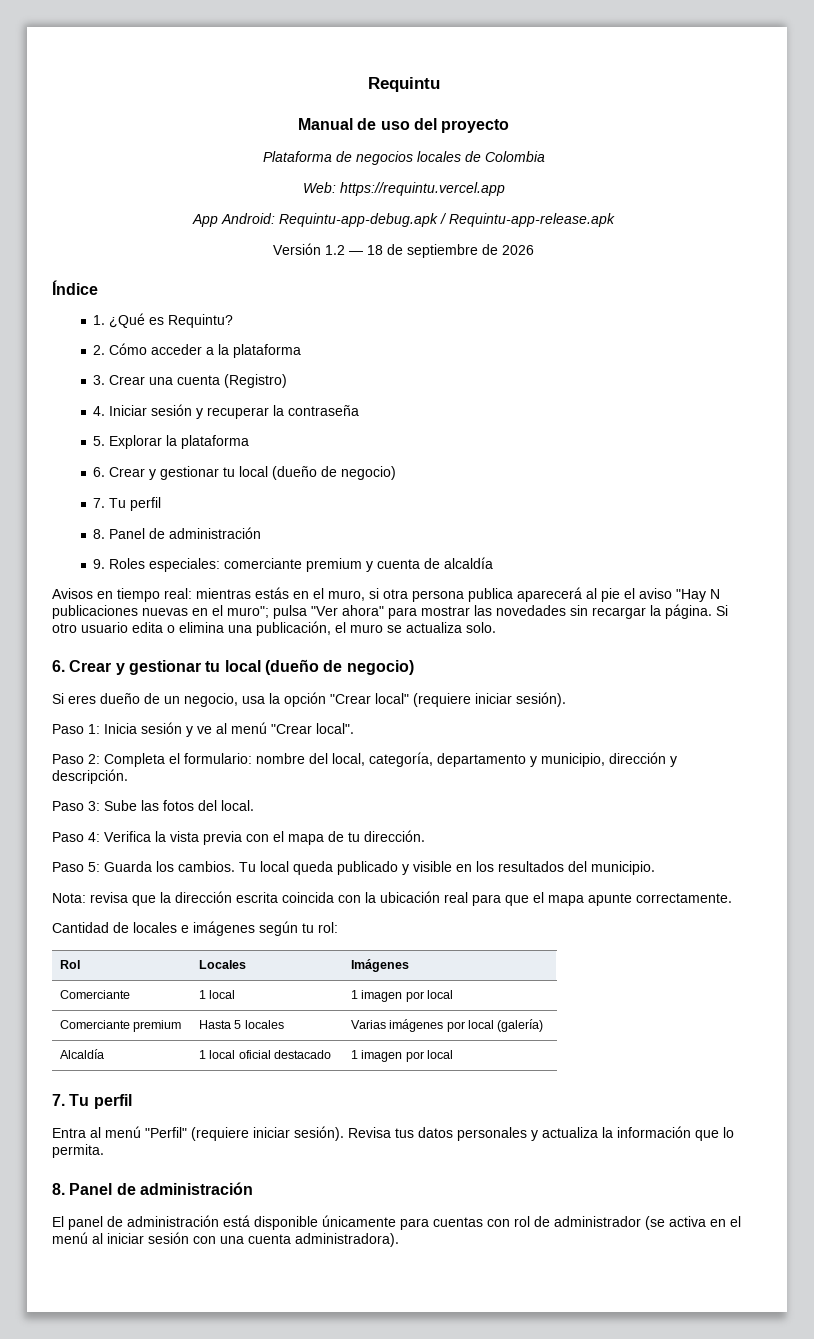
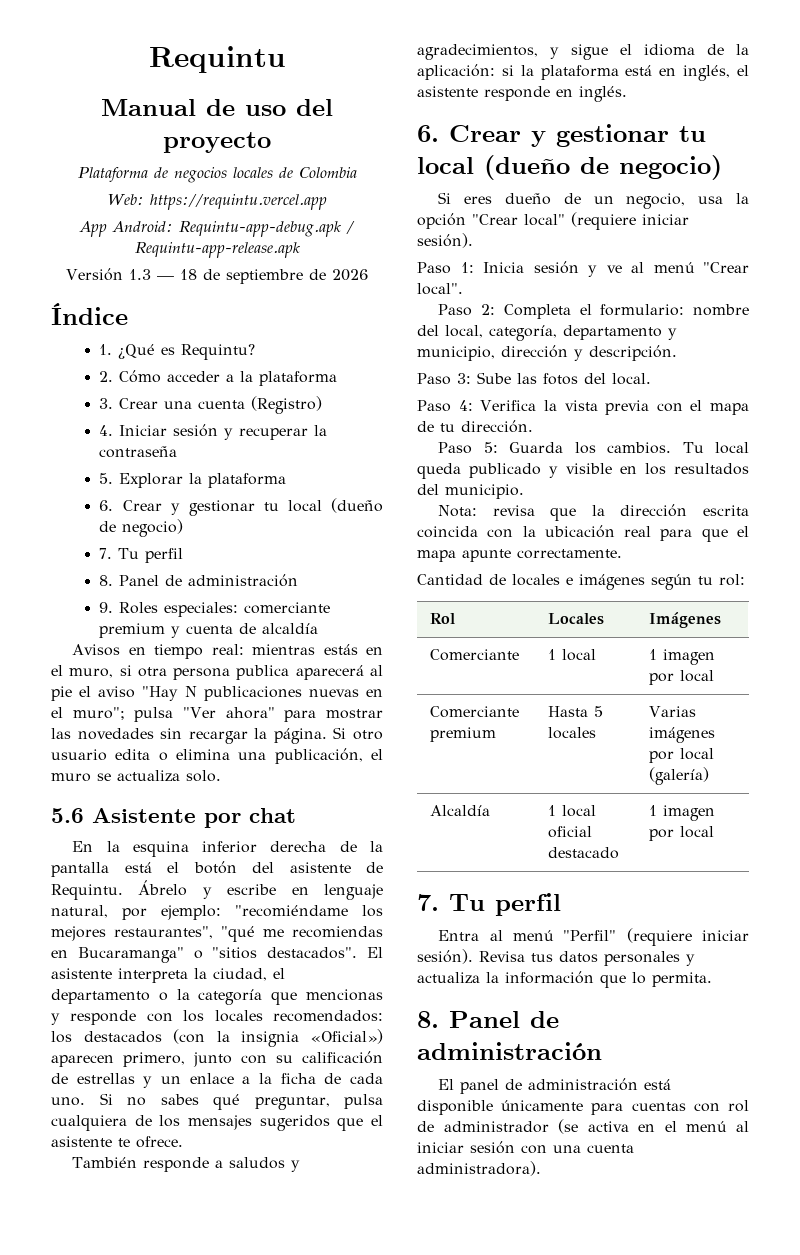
- Versión 1.2 — 18 de septiembre de 2026
+ Versión 1.3 — 18 de septiembre de 2026
+ 5.6 Asistente por chat
+ En la esquina inferior derecha de la pantalla está el botón del asistente de Requintu. Ábrelo y escribe en lenguaje natural, por ejemplo: "recomiéndame los mejores restaurantes", "qué me recomiendas en Bucaramanga" o "sitios destacados". El asistente interpreta la ciudad, el departamento o la categoría que mencionas y responde con los locales recomendados: los destacados (con la insignia «Oficial») aparecen primero, junto con su calificación de estrellas y un enlace a la ficha de cada uno. Si no sabes qué preguntar, pulsa cualquiera de los mensajes sugeridos que el asistente te ofrece.
+ También responde a saludos y agradecimientos, y sigue el idioma de la aplicación: si la plataforma está en inglés, el asistente responde en inglés.

